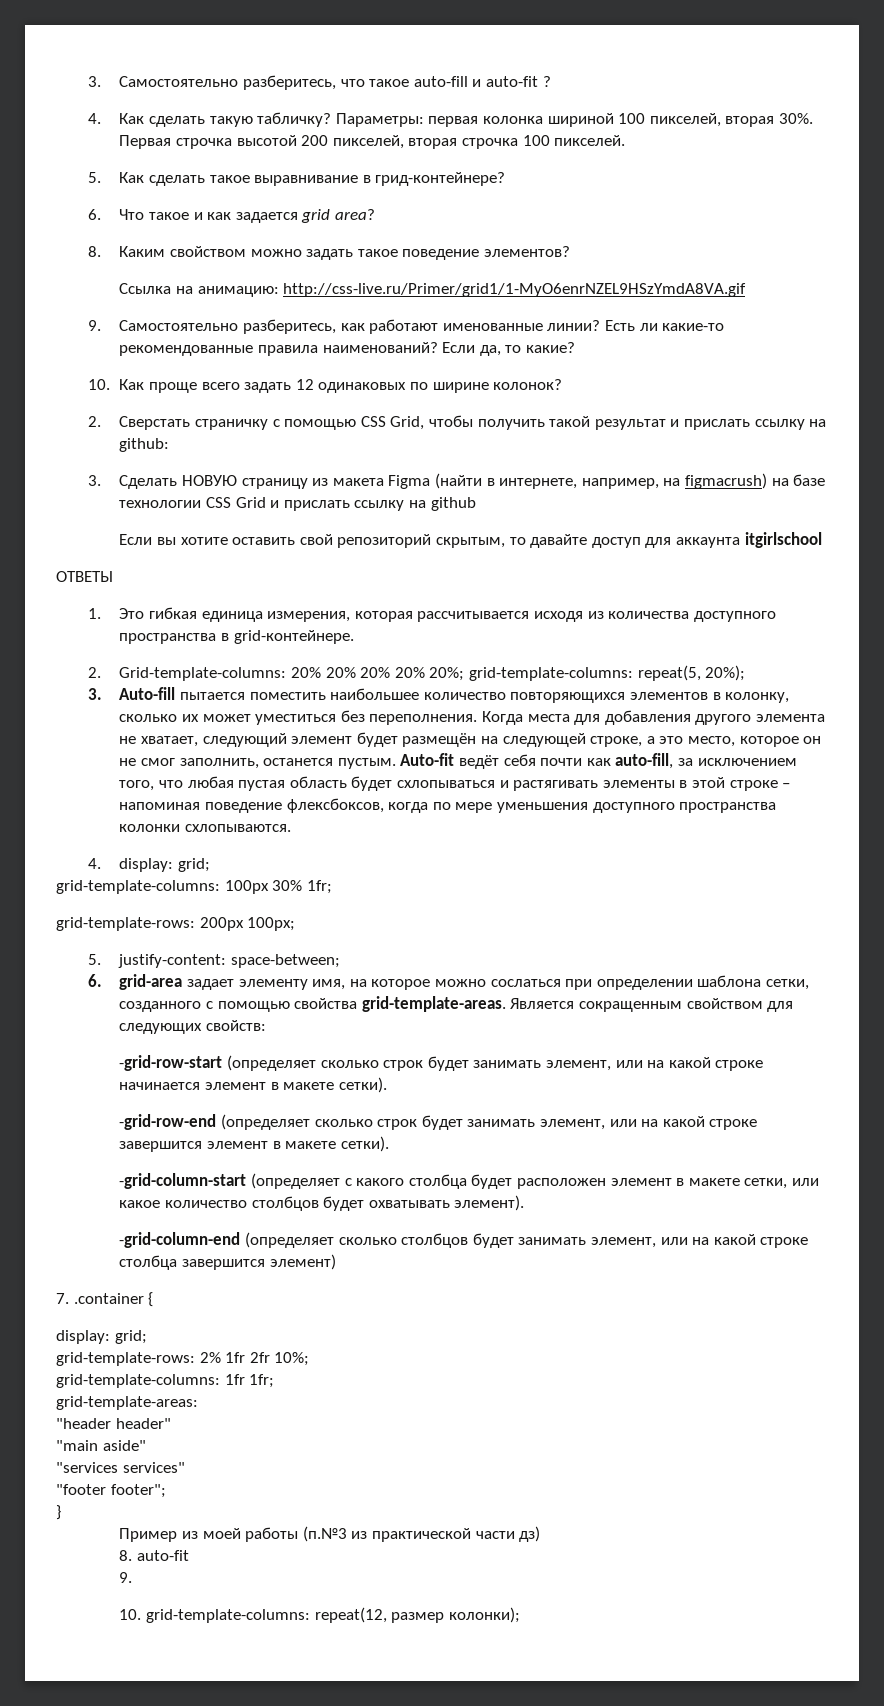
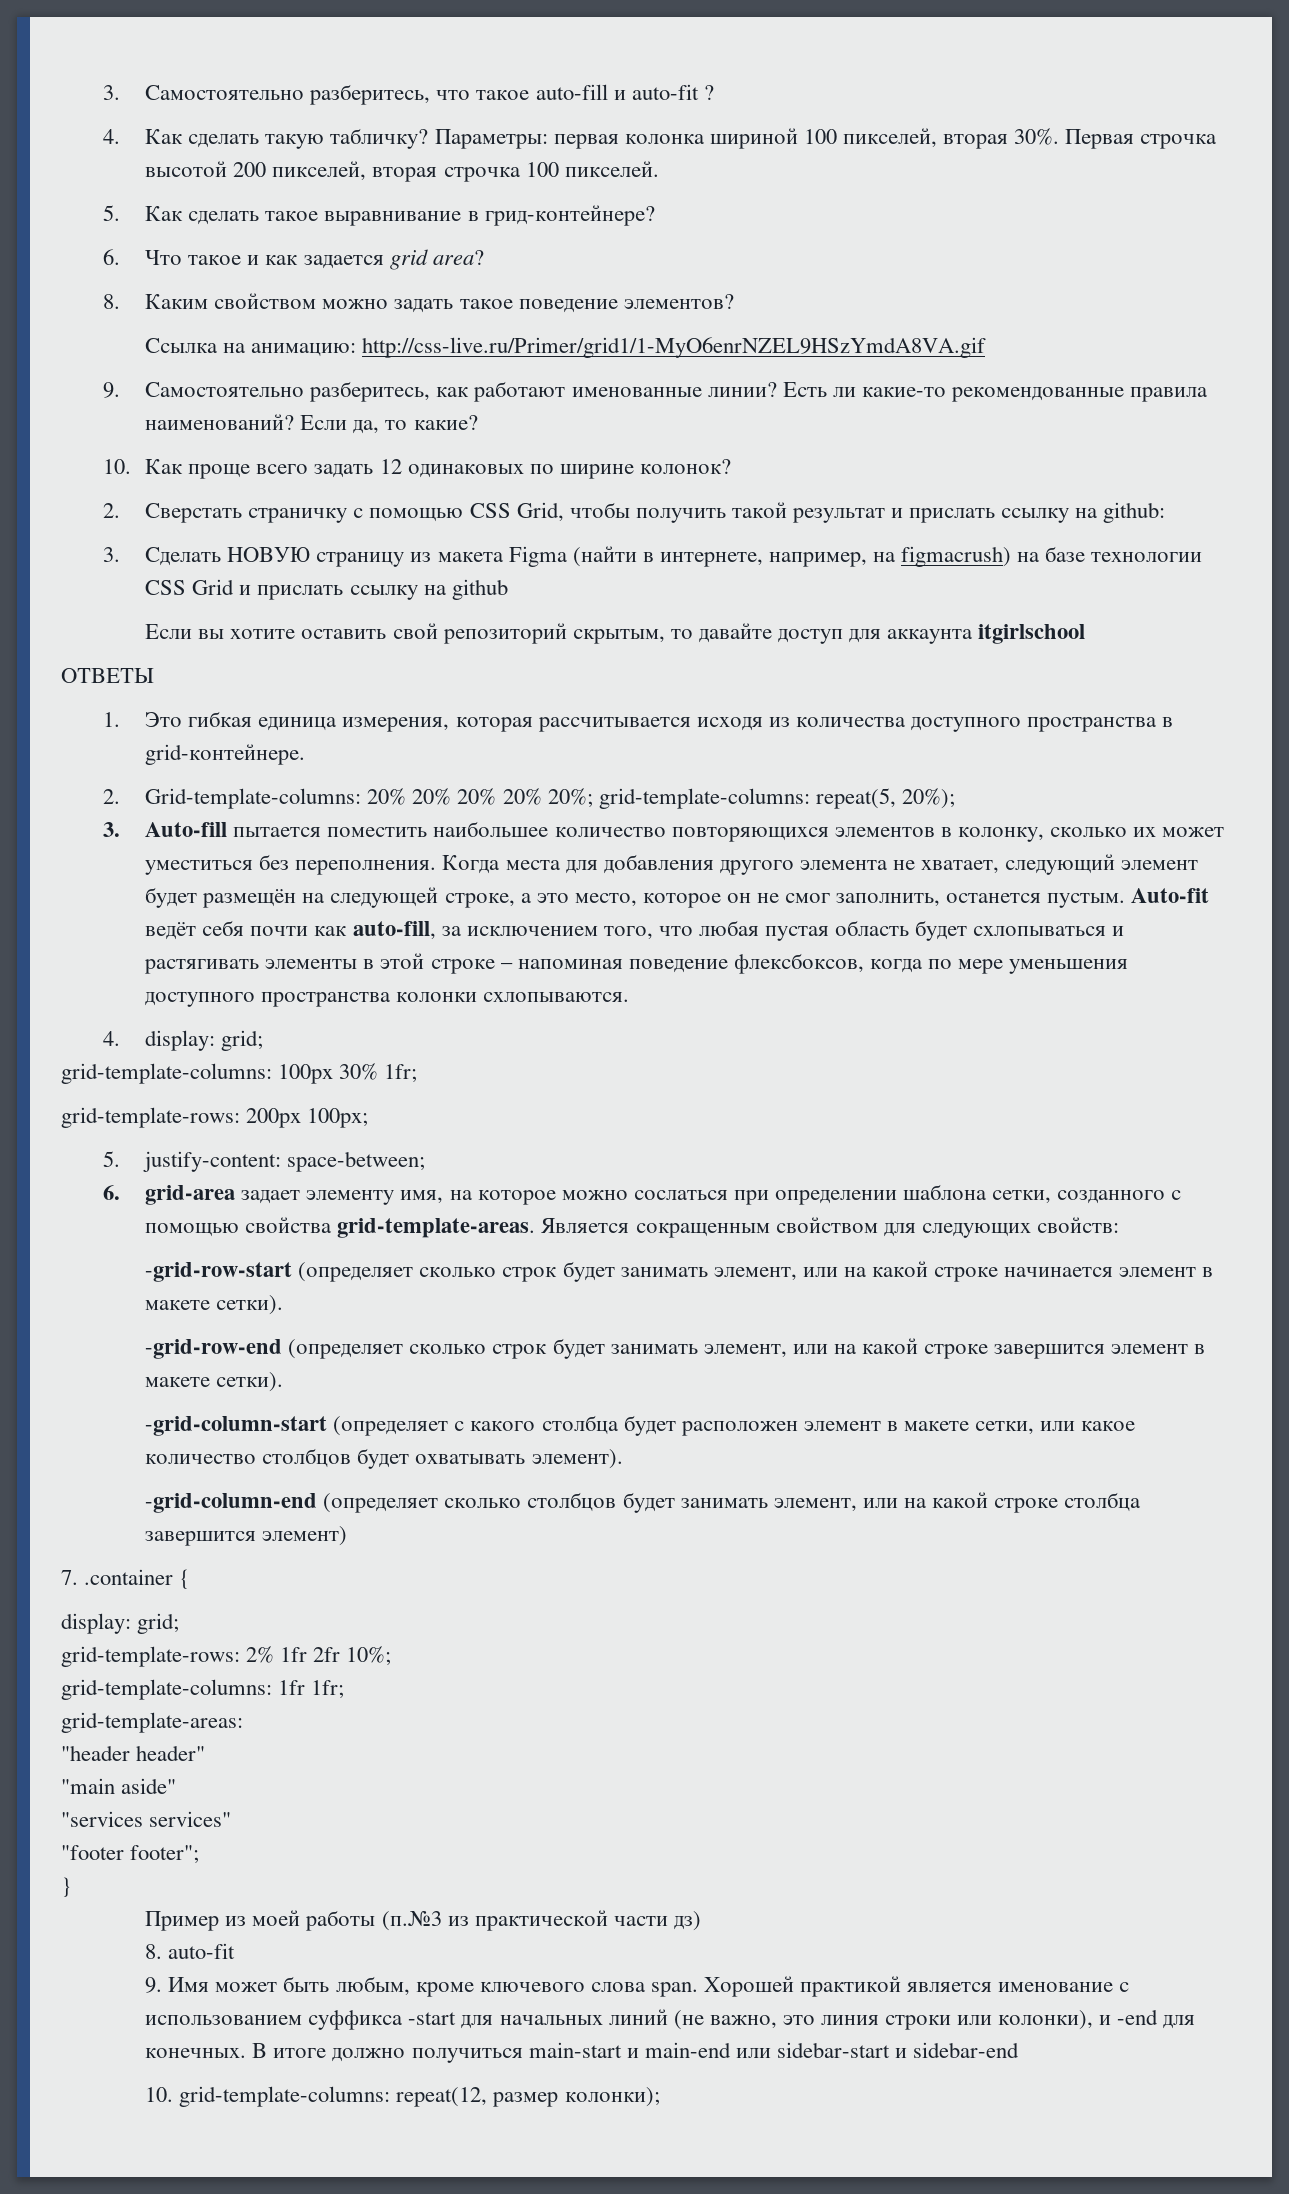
  8. auto-fit
- 9.
+ 9. Имя может быть любым, кроме ключевого слова span. Хорошей практикой является именование с использованием суффикса -start для начальных линий (не важно, это линия строки или колонки), и -end для конечных. В итоге должно получиться main-start и main-end или sidebar-start и sidebar-end

